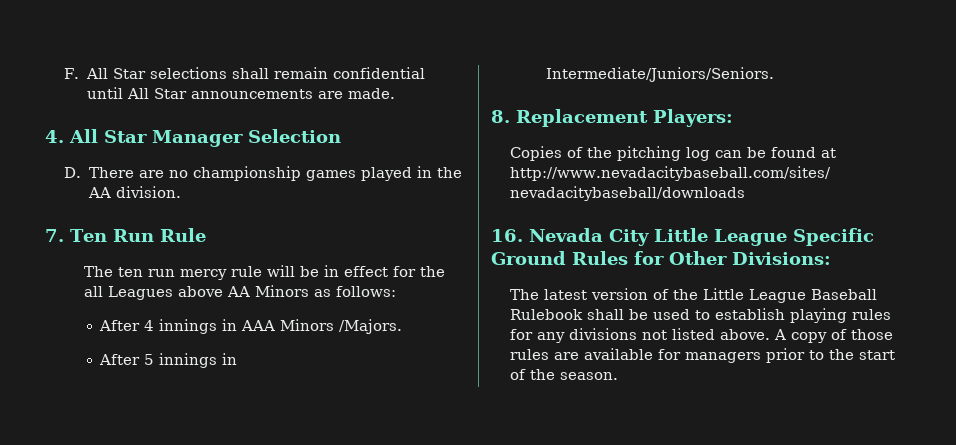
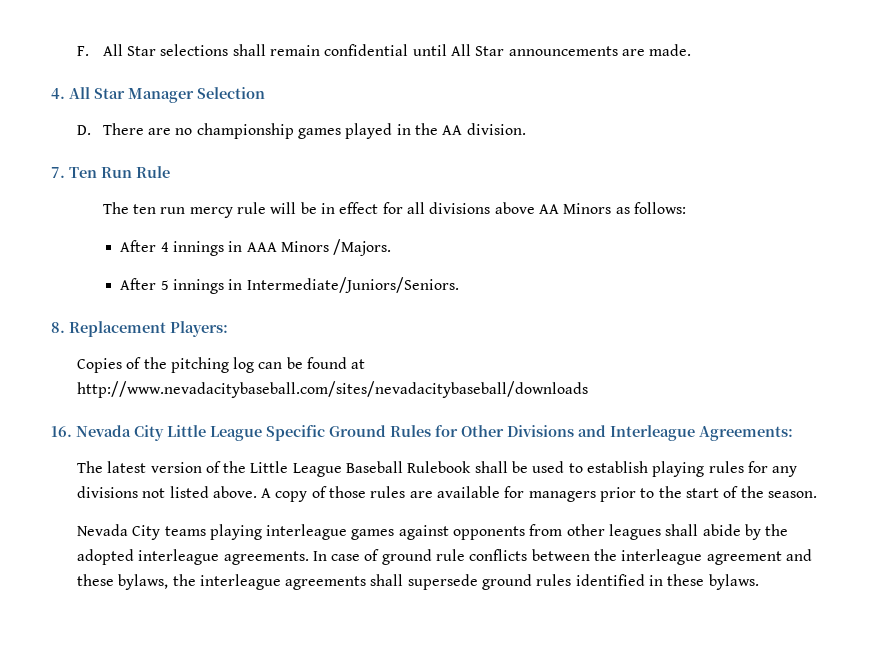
- The ten run mercy rule will be in effect for the all Leagues above AA Minors as follows:
+ The ten run mercy rule will be in effect for all divisions above AA Minors as follows:
- 16. Nevada City Little League Specific Ground Rules for Other Divisions:
+ 16. Nevada City Little League Specific Ground Rules for Other Divisions and Interleague Agreements:
+ Nevada City teams playing interleague games against opponents from other leagues shall abide by the adopted interleague agreements. In case of ground rule conflicts between the interleague agreement and these bylaws, the interleague agreements shall supersede ground rules identified in these bylaws.

